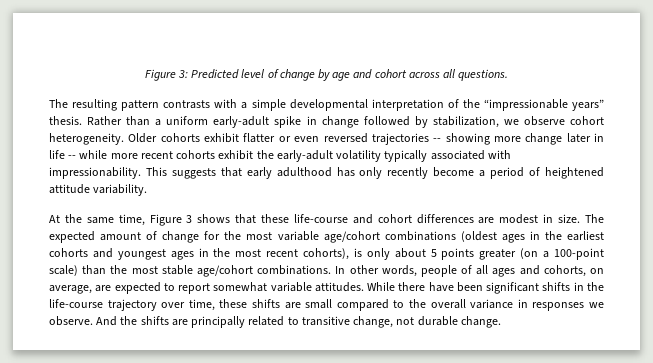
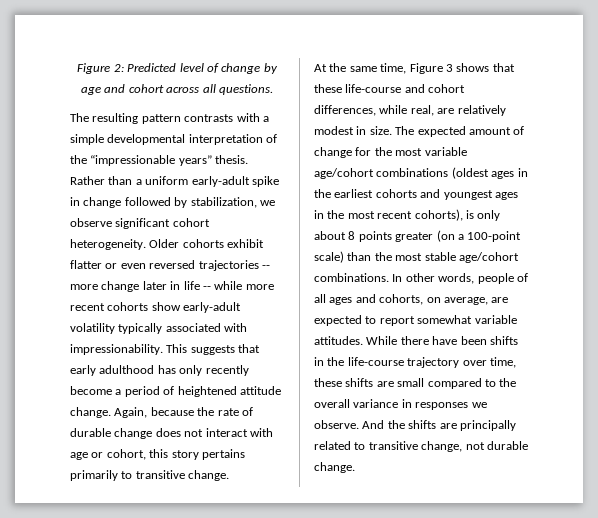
- Figure 3: Predicted level of change by age and cohort across all questions.
+ Figure 2: Predicted level of change by age and cohort across all questions.
- Rather than a uniform early-adult spike in change followed by stabilization, we observe cohort heterogeneity.
+ Rather than a uniform early-adult spike in change followed by stabilization, we observe significant cohort heterogeneity.
- Older cohorts exhibit flatter or even reversed trajectories -- showing more change later in life -- while more recent cohorts exhibit the early-adult volatility typically associated with impressionability.
+ Older cohorts exhibit flatter or even reversed trajectories -- more change later in life -- while more recent cohorts show early-adult volatility typically associated with impressionability.
- This suggests that early adulthood has only recently become a period of heightened attitude variability.
+ This suggests that early adulthood has only recently become a period of heightened attitude change. Again, because the rate of durable change does not interact with age or cohort, this story pertains primarily to transitive change.
- At the same time, Figure 3 shows that these life-course and cohort differences are modest in size.
+ At the same time, Figure 3 shows that these life-course and cohort differences, while real, are relatively modest in size.
- The expected amount of change for the most variable age/cohort combinations (oldest ages in the earliest cohorts and youngest ages in the most recent cohorts), is only about 5 points greater (on a 100-point scale) than the most stable age/cohort combinations.
+ The expected amount of change for the most variable age/cohort combinations (oldest ages in the earliest cohorts and youngest ages in the most recent cohorts), is only about 8 points greater (on a 100-point scale) than the most stable age/cohort combinations.
- While there have been significant shifts in the life-course trajectory over time, these shifts are small compared to the overall variance in responses we observe.
+ While there have been shifts in the life-course trajectory over time, these shifts are small compared to the overall variance in responses we observe.

